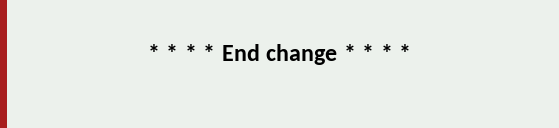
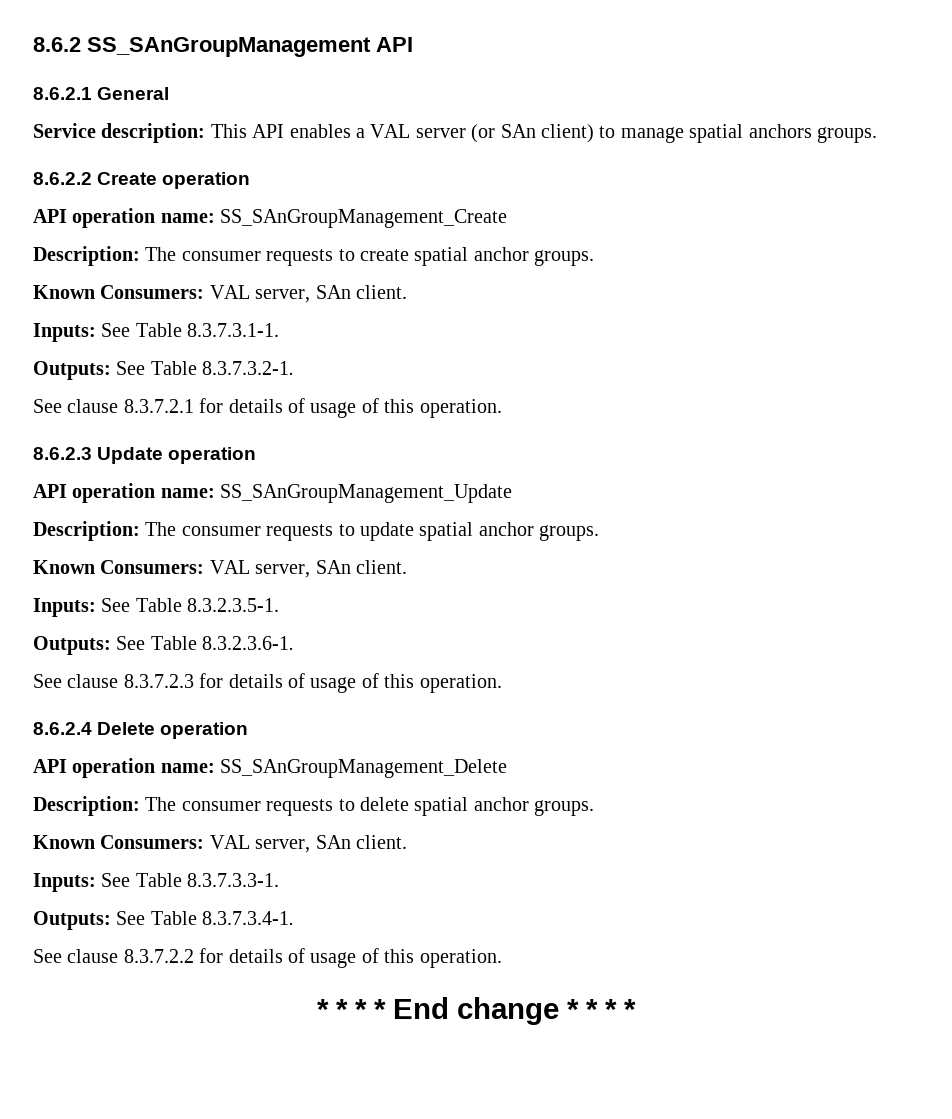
+ 8.6.2 SS_SAnGroupManagement API
+ 8.6.2.1 General
+ Service description: This API enables a VAL server (or SAn client) to manage spatial anchors groups.
+ 8.6.2.2 Create operation
+ API operation name: SS_SAnGroupManagement_Create
+ Description: The consumer requests to create spatial anchor groups.
+ Known Consumers: VAL server, SAn client.
+ Inputs: See Table 8.3.7.3.1-1.
+ Outputs: See Table 8.3.7.3.2-1.
+ See clause 8.3.7.2.1 for details of usage of this operation.
+ 8.6.2.3 Update operation
+ API operation name: SS_SAnGroupManagement_Update
+ Description: The consumer requests to update spatial anchor groups.
+ Known Consumers: VAL server, SAn client.
+ Inputs: See Table 8.3.2.3.5-1.
+ Outputs: See Table 8.3.2.3.6-1.
+ See clause 8.3.7.2.3 for details of usage of this operation.
+ 8.6.2.4 Delete operation
+ API operation name: SS_SAnGroupManagement_Delete
+ Description: The consumer requests to delete spatial anchor groups.
+ Known Consumers: VAL server, SAn client.
+ Inputs: See Table 8.3.7.3.3-1.
+ Outputs: See Table 8.3.7.3.4-1.
+ See clause 8.3.7.2.2 for details of usage of this operation.

